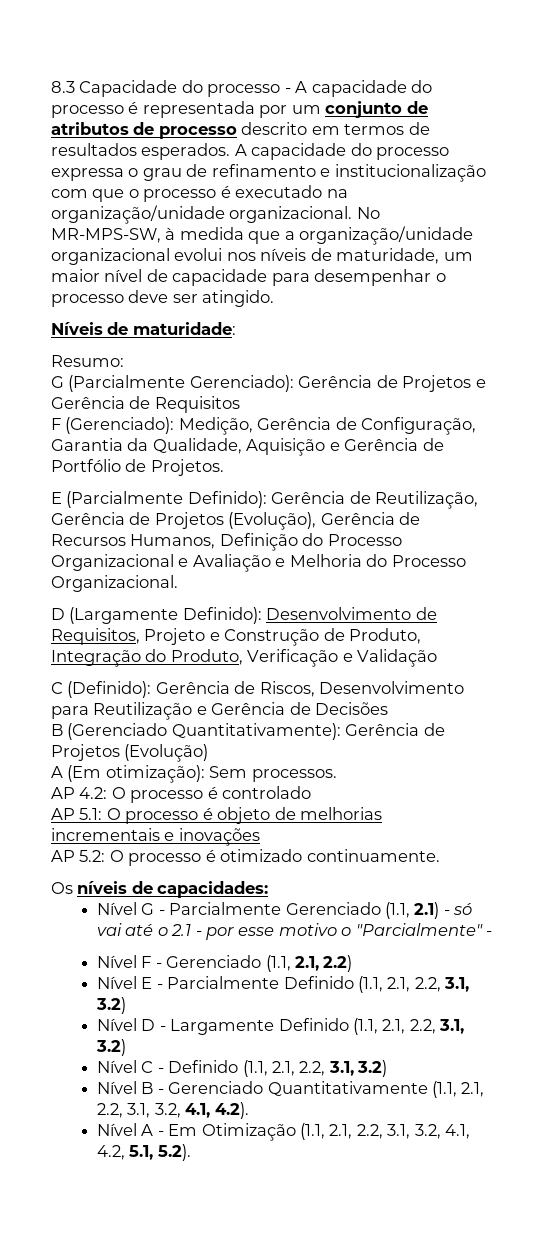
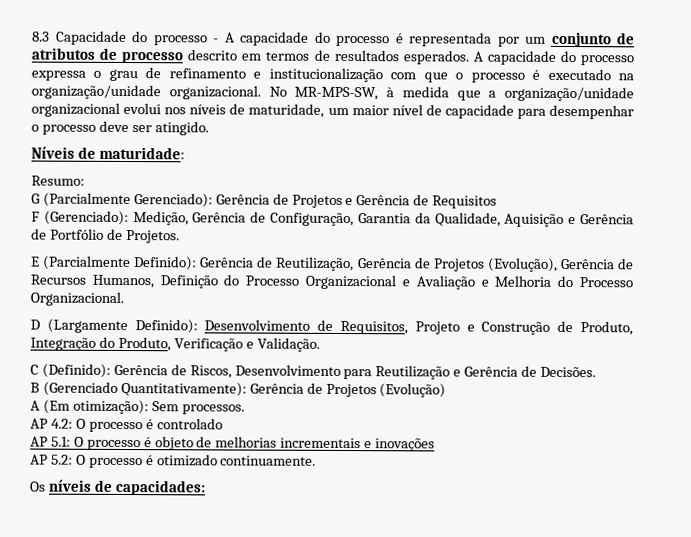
- D (Largamente Definido): Desenvolvimento de Requisitos, Projeto e Construção de Produto, Integração do Produto, Verificação e Validação
+ D (Largamente Definido): Desenvolvimento de Requisitos, Projeto e Construção de Produto, Integração do Produto, Verificação e Validação.
- C (Definido): Gerência de Riscos, Desenvolvimento para Reutilização e Gerência de Decisões
+ C (Definido): Gerência de Riscos, Desenvolvimento para Reutilização e Gerência de Decisões.
- Nível G - Parcialmente Gerenciado (1.1, 2.1) - só vai até o 2.1 - por esse motivo o "Parcialmente" -
- Nível F - Gerenciado (1.1, 2.1, 2.2)
- Nível E - Parcialmente Definido (1.1, 2.1, 2.2, 3.1, 3.2)
- Nível D - Largamente Definido (1.1, 2.1, 2.2, 3.1, 3.2)
- Nível C - Definido (1.1, 2.1, 2.2, 3.1, 3.2)
- Nível B - Gerenciado Quantitativamente (1.1, 2.1, 2.2, 3.1, 3.2, 4.1, 4.2).
- Nível A - Em Otimização (1.1, 2.1, 2.2, 3.1, 3.2, 4.1, 4.2, 5.1, 5.2).

